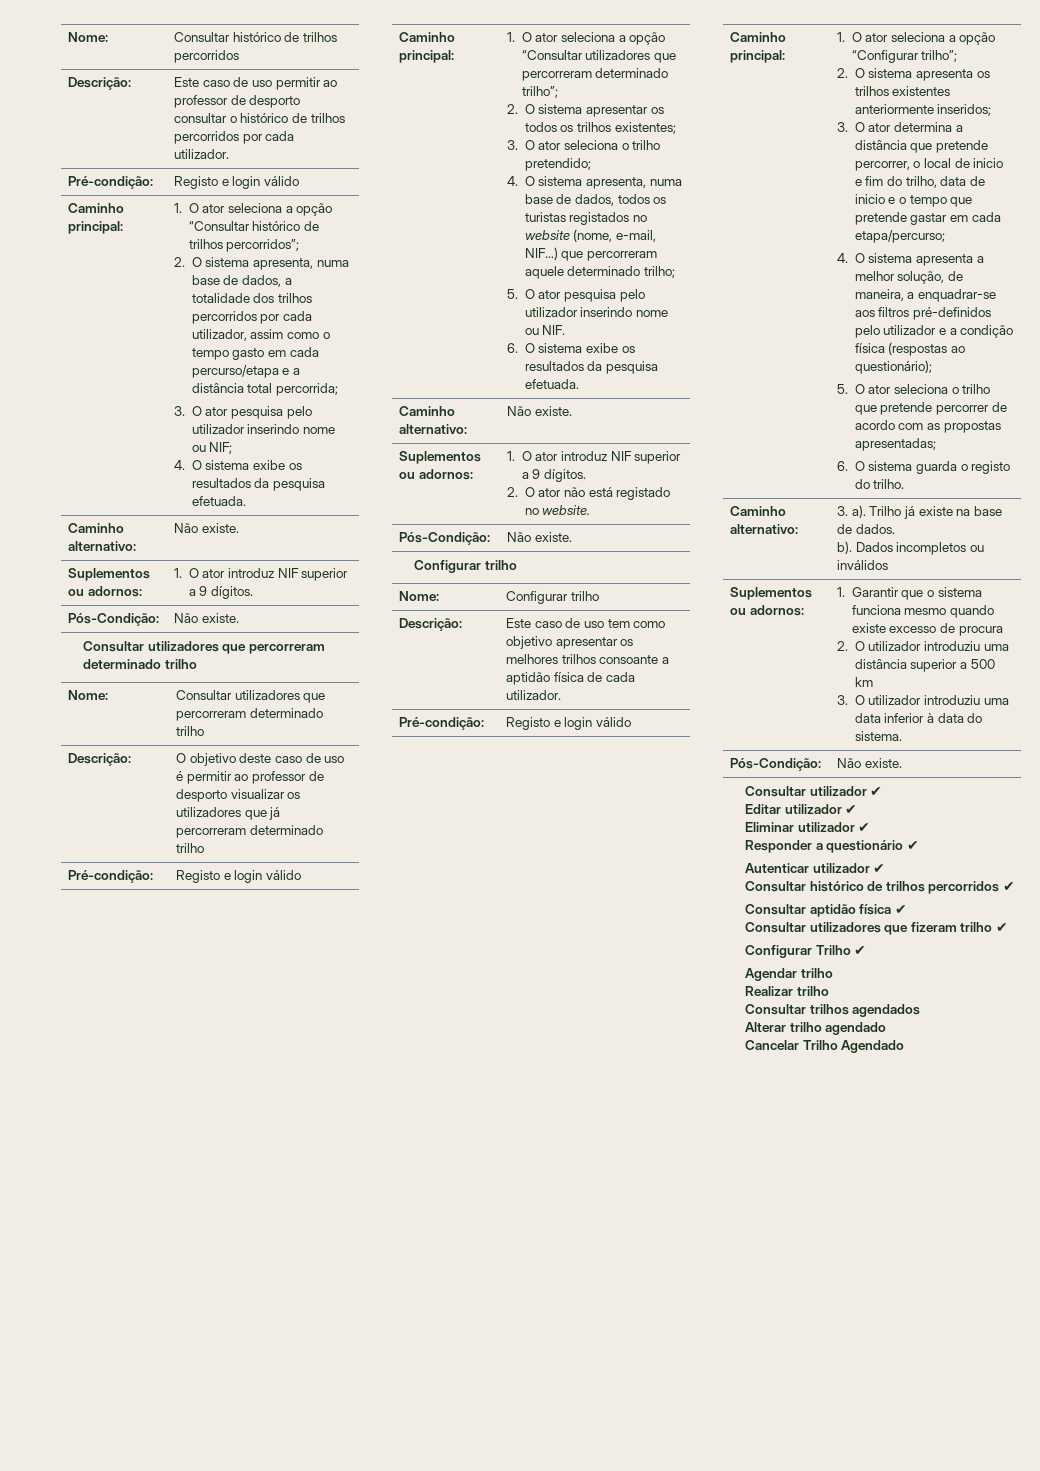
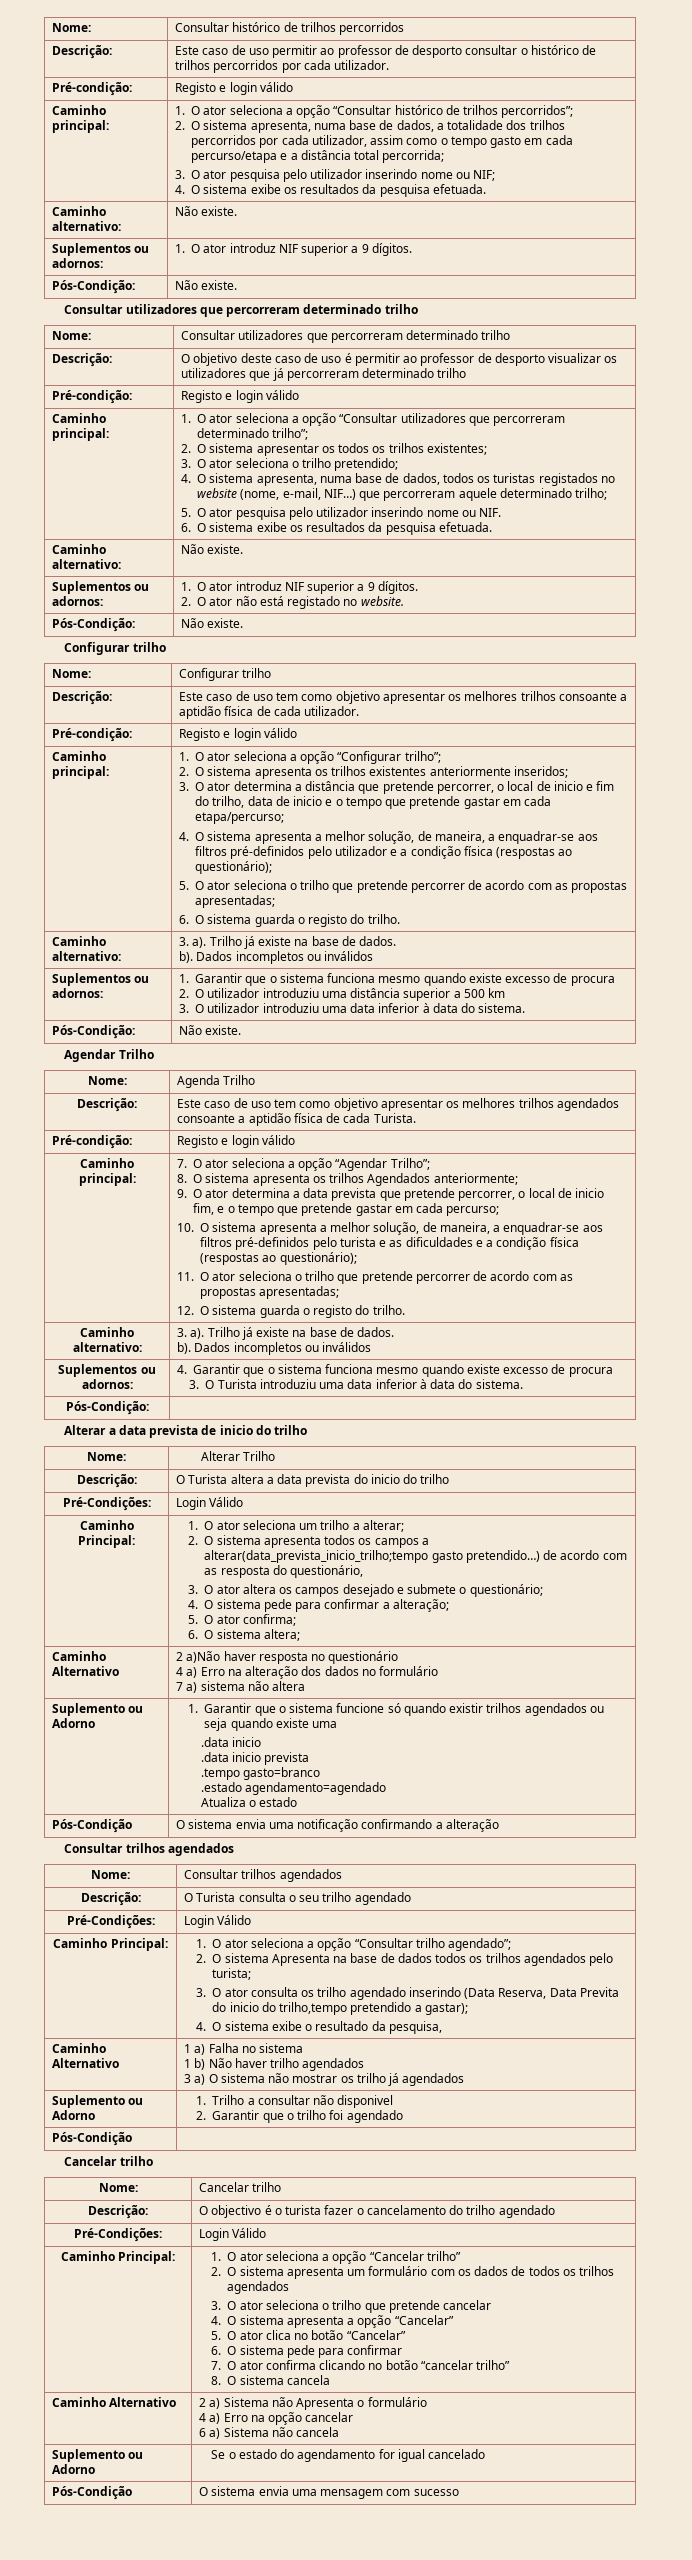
- Consultar utilizador ✔
- Editar utilizador ✔
- Eliminar utilizador ✔
- Responder a questionário ✔
- Autenticar utilizador ✔
- Consultar histórico de trilhos percorridos ✔
- Consultar aptidão física ✔
- Consultar utilizadores que fizeram trilho ✔
- Configurar Trilho ✔
- Agendar trilho
- Realizar trilho
+ Agendar Trilho
+ Nome: | Agenda Trilho
+ Descrição: | Este caso de uso tem como objetivo apresentar os melhores trilhos agendados consoante a aptidão física de cada Turista.
+ Pré-condição: | Registo e login válido
+ Caminho principal: | 7. O ator seleciona a opção “Agendar Trilho”;
+ 8. O sistema apresenta os trilhos Agendados anteriormente;
+ 9. O ator determina a data prevista que pretende percorrer, o local de inicio fim, e o tempo que pretende gastar em cada percurso;
+ 10. O sistema apresenta a melhor solução, de maneira, a enquadrar-se aos filtros pré-definidos pelo turista e as dificuldades e a condição física (respostas ao questionário);
+ 11. O ator seleciona o trilho que pretende percorrer de acordo com as propostas apresentadas;
+ 12. O sistema guarda o registo do trilho.
+ Caminho alternativo: | 3. a). Trilho já existe na base de dados.
+ b). Dados incompletos ou inválidos
+ Suplementos ou adornos: | 4. Garantir que o sistema funciona mesmo quando existe excesso de procura
+ 3. O Turista introduziu uma data inferior à data do sistema.
+ Pós-Condição: |
+ Alterar a data prevista de inicio do trilho
+ Nome: | Alterar Trilho
+ Descrição: | O Turista altera a data prevista do inicio do trilho
+ Pré-Condições: | Login Válido
+ Caminho Principal: | 1. O ator seleciona um trilho a alterar;
+ 2. O sistema apresenta todos os campos a alterar(data_prevista_inicio_trilho;tempo gasto pretendido…) de acordo com as resposta do questionário,
+ 3. O ator altera os campos desejado e submete o questionário;
+ 4. O sistema pede para confirmar a alteração;
+ 5. O ator confirma;
+ 6. O sistema altera;
+ Caminho Alternativo | 2 a)Não haver resposta no questionário
+ 4 a) Erro na alteração dos dados no formulário
+ 7 a) sistema não altera
+ Suplemento ou Adorno | 1. Garantir que o sistema funcione só quando existir trilhos agendados ou seja quando existe uma
+ .data inicio
+ .data inicio prevista
+ .tempo gasto=branco
+ .estado agendamento=agendado
+ Atualiza o estado
+ Pós-Condição | O sistema envia uma notificação confirmando a alteração
  Consultar trilhos agendados
- Alterar trilho agendado
- Cancelar Trilho Agendado
+ Nome: | Consultar trilhos agendados
+ Descrição: | O Turista consulta o seu trilho agendado
+ Pré-Condições: | Login Válido
+ Caminho Principal: | 1. O ator seleciona a opção “Consultar trilho agendado”;
+ 2. O sistema Apresenta na base de dados todos os trilhos agendados pelo turista;
+ 3. O ator consulta os trilho agendado inserindo (Data Reserva, Data Previta do inicio do trilho,tempo pretendido a gastar);
+ 4. O sistema exibe o resultado da pesquisa,
+ Caminho Alternativo | 1 a) Falha no sistema
+ 1 b) Não haver trilho agendados
+ 3 a) O sistema não mostrar os trilho já agendados
+ Suplemento ou Adorno | 1. Trilho a consultar não disponivel
+ 2. Garantir que o trilho foi agendado
+ Pós-Condição |
+ Cancelar trilho
+ Nome: | Cancelar trilho
+ Descrição: | O objectivo é o turista fazer o cancelamento do trilho agendado
+ Pré-Condições: | Login Válido
+ Caminho Principal: | 1. O ator seleciona a opção “Cancelar trilho”
+ 2. O sistema apresenta um formulário com os dados de todos os trilhos agendados
+ 3. O ator seleciona o trilho que pretende cancelar
+ 4. O sistema apresenta a opção “Cancelar”
+ 5. O ator clica no botão “Cancelar”
+ 6. O sistema pede para confirmar
+ 7. O ator confirma clicando no botão “cancelar trilho”
+ 8. O sistema cancela
+ Caminho Alternativo | 2 a) Sistema não Apresenta o formulário
+ 4 a) Erro na opção cancelar
+ 6 a) Sistema não cancela
+ Suplemento ou Adorno | Se o estado do agendamento for igual cancelado
+ Pós-Condição | O sistema envia uma mensagem com sucesso

